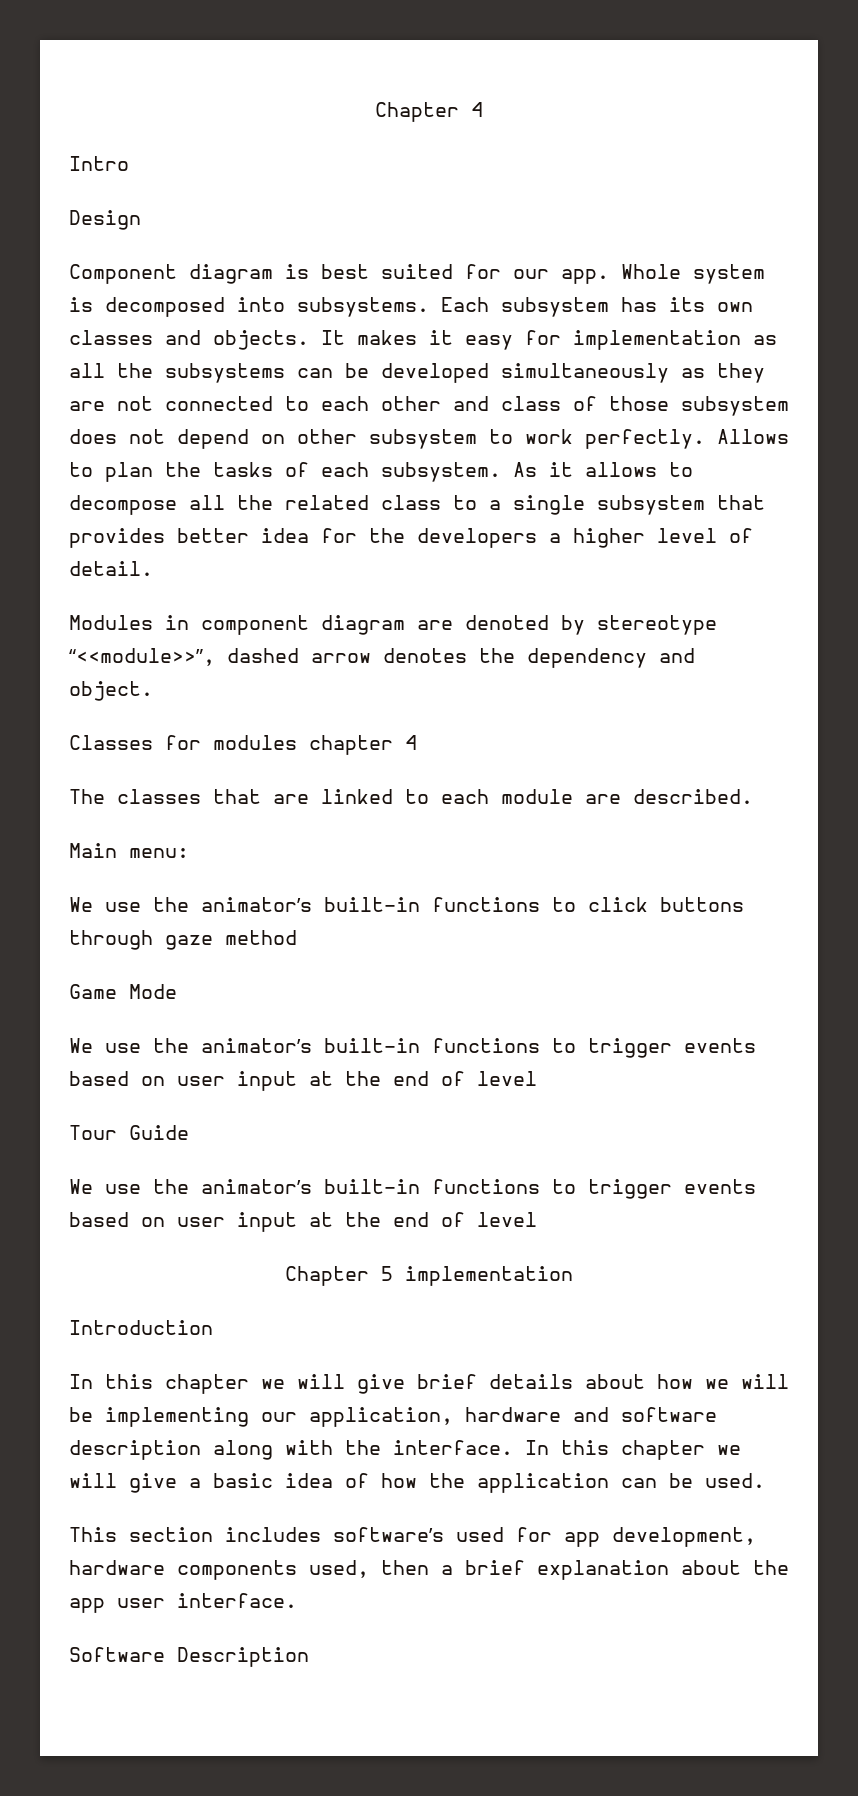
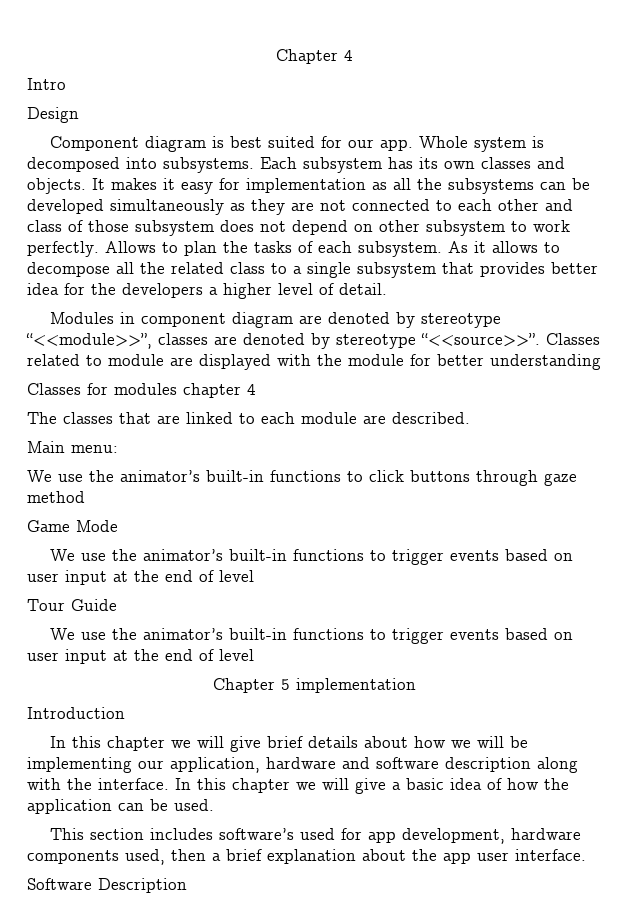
- Modules in component diagram are denoted by stereotype “<<module>>”, dashed arrow denotes the dependency and object.
+ Modules in component diagram are denoted by stereotype “<<module>>”, classes are denoted by stereotype “<<source>>”. Classes related to module are displayed with the module for better understanding

